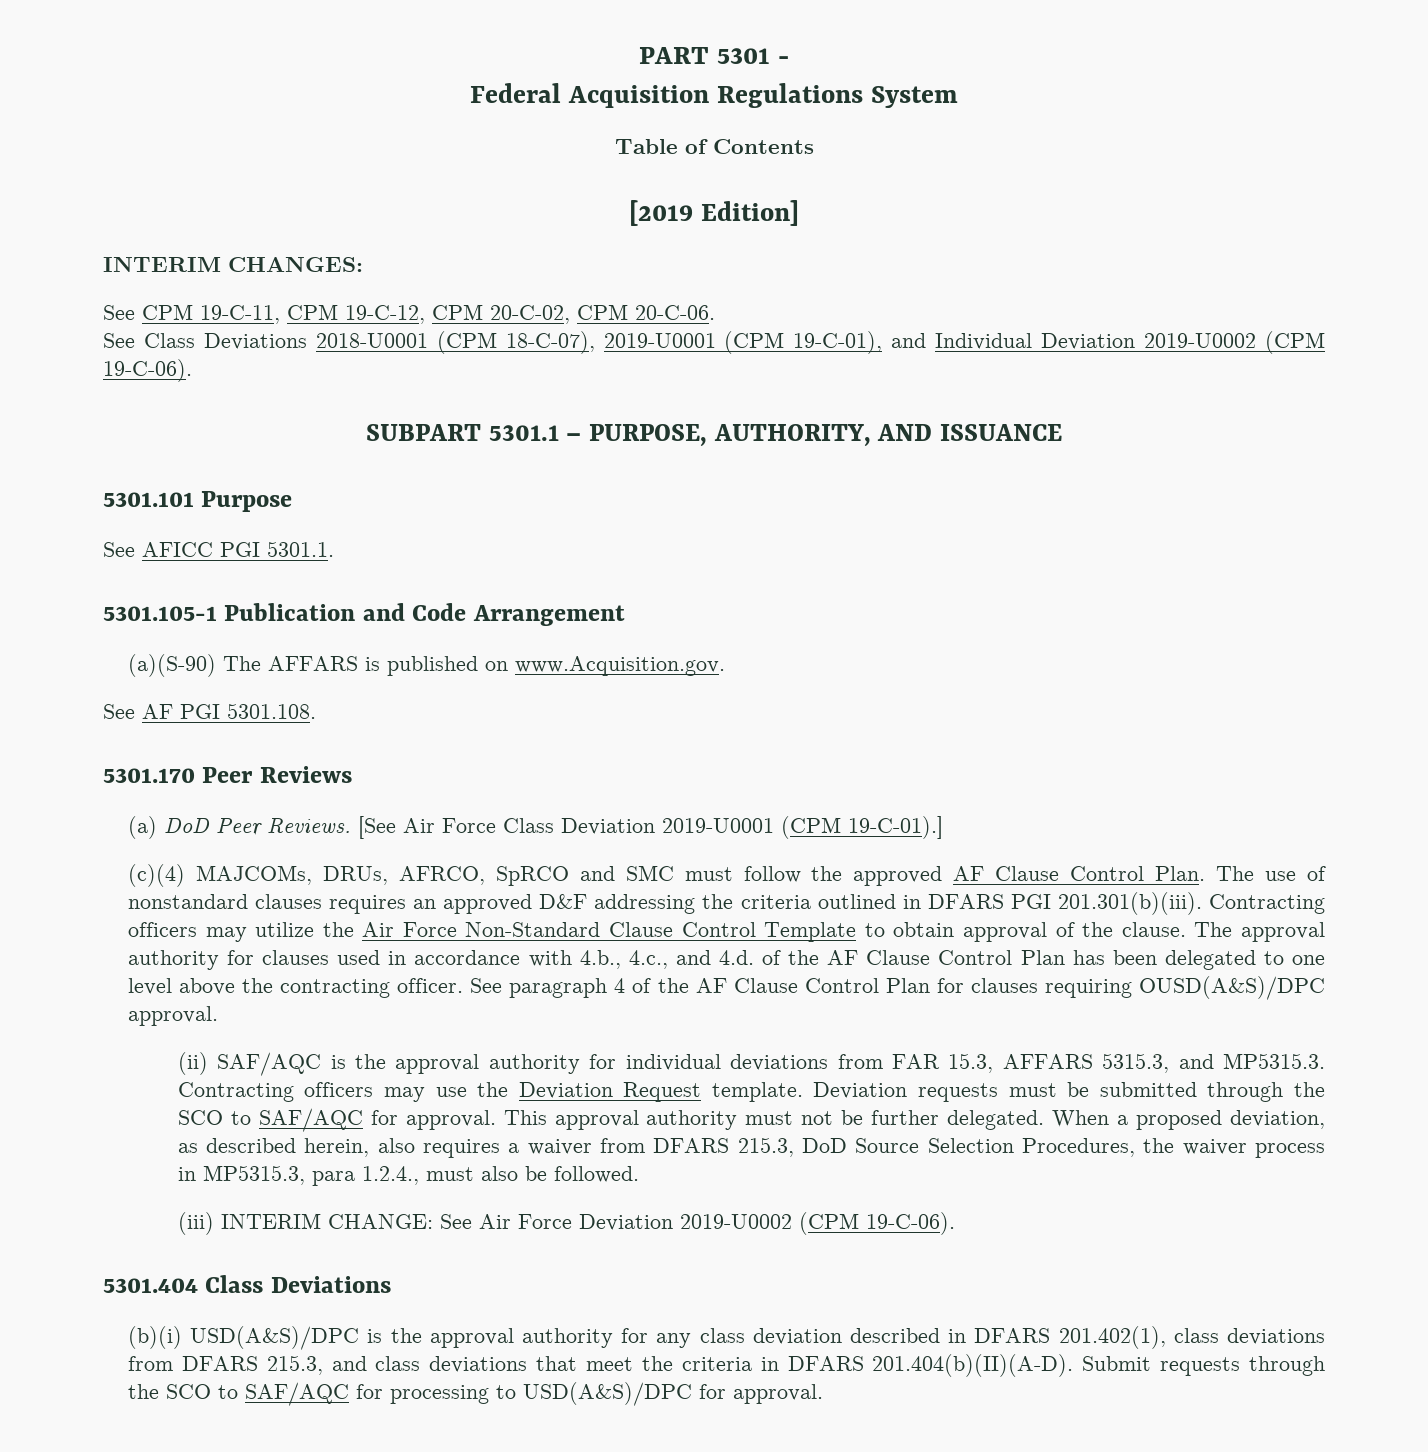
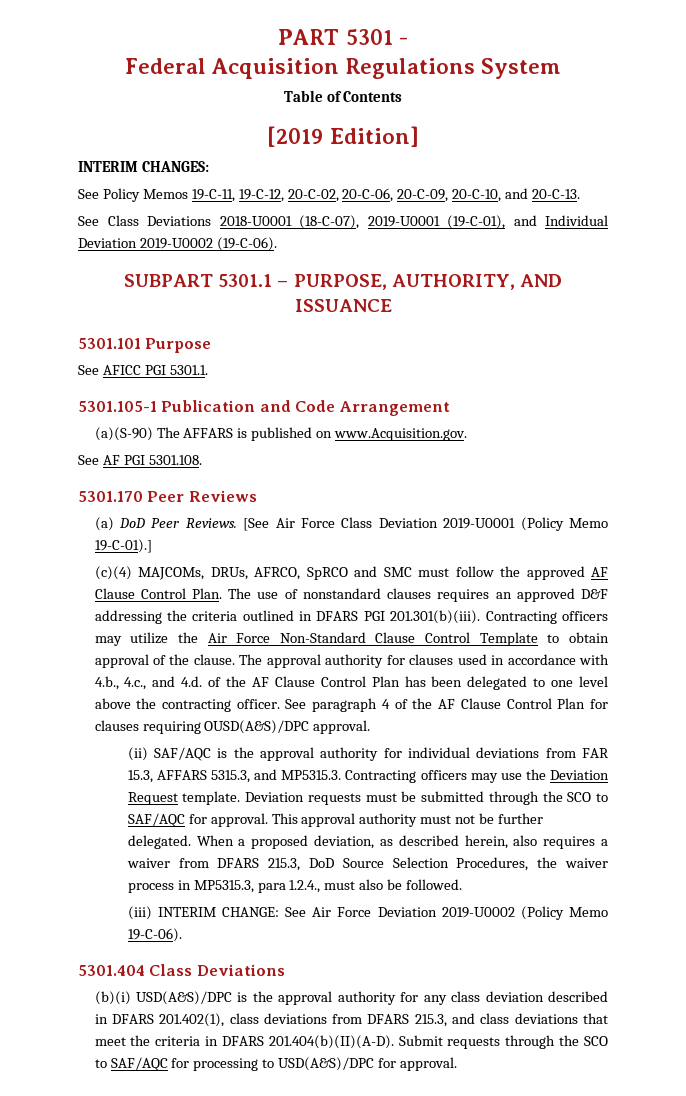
- See CPM 19-C-11, CPM 19-C-12, CPM 20-C-02, CPM 20-C-06.
+ See Policy Memos 19-C-11, 19-C-12, 20-C-02, 20-C-06, 20-C-09, 20-C-10, and 20-C-13.
- See Class Deviations 2018-U0001 (CPM 18-C-07), 2019-U0001 (CPM 19-C-01), and Individual Deviation 2019-U0002 (CPM 19-C-06).
+ See Class Deviations 2018-U0001 (18-C-07), 2019-U0001 (19-C-01), and Individual Deviation 2019-U0002 (19-C-06).
- [See Air Force Class Deviation 2019-U0001 (CPM 19-C-01).]
+ [See Air Force Class Deviation 2019-U0001 (Policy Memo 19-C-01).]
- (iii) INTERIM CHANGE: See Air Force Deviation 2019-U0002 (CPM 19-C-06).
+ (iii) INTERIM CHANGE: See Air Force Deviation 2019-U0002 (Policy Memo 19-C-06).

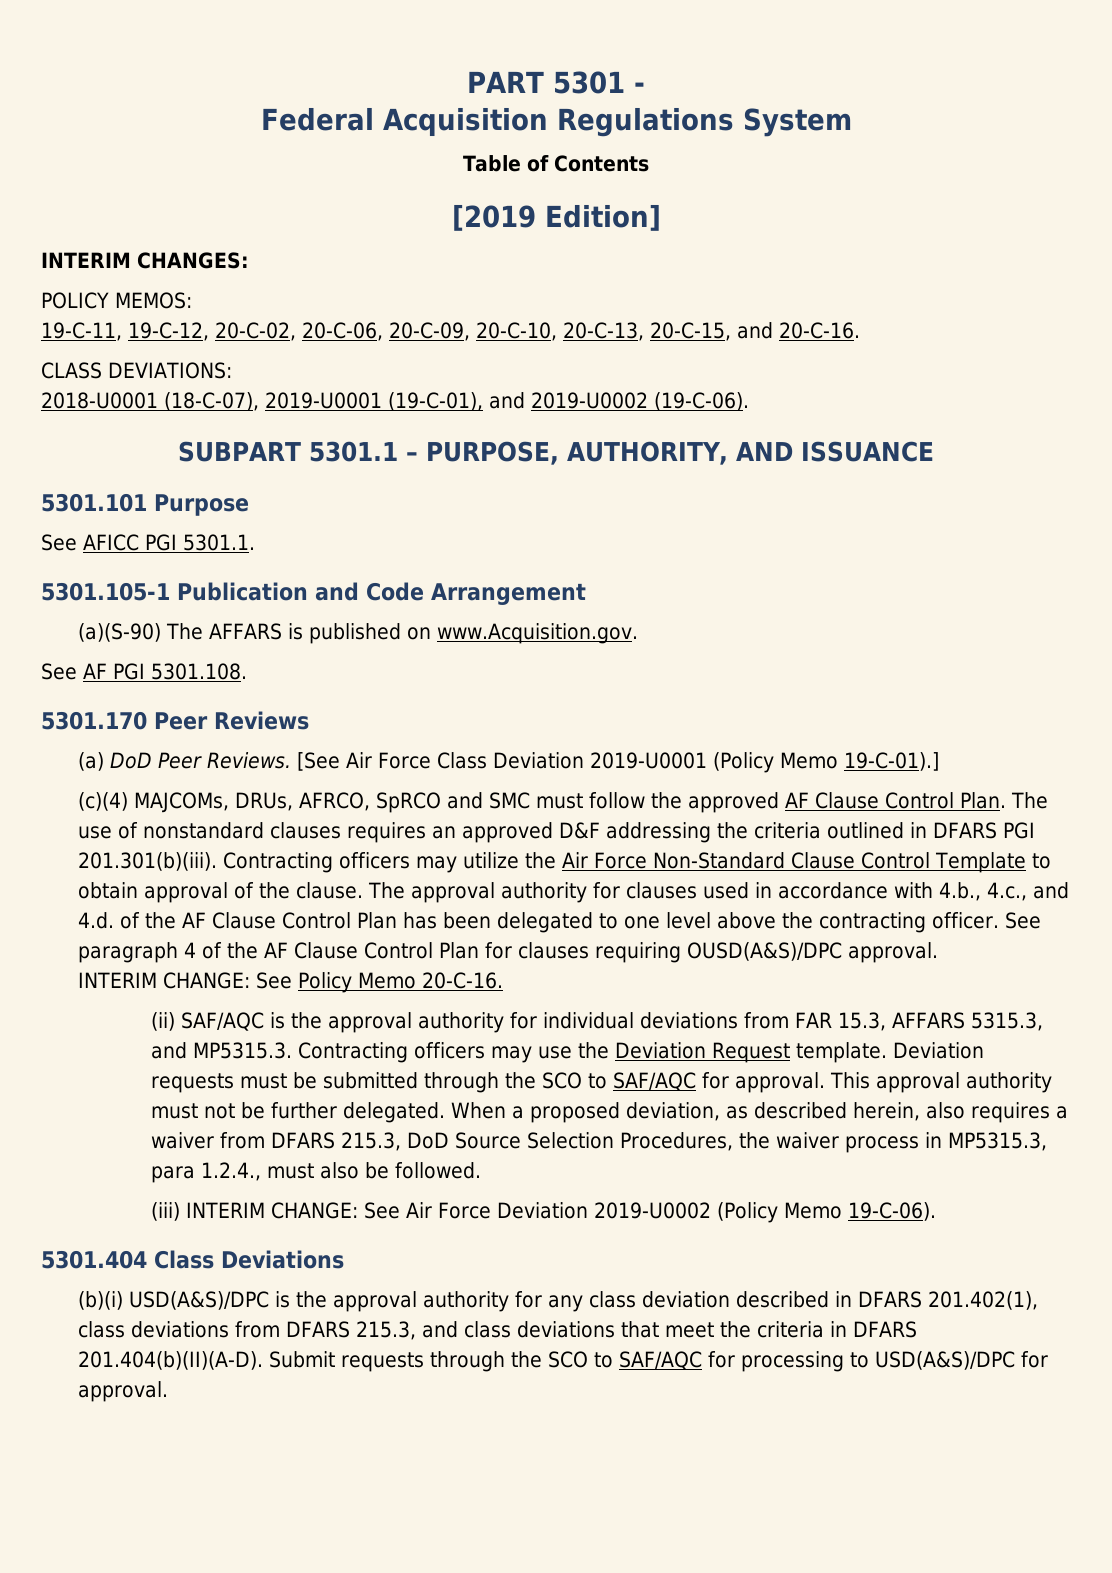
- See Policy Memos 19-C-11, 19-C-12, 20-C-02, 20-C-06, 20-C-09, 20-C-10, and 20-C-13.
- See Class Deviations 2018-U0001 (18-C-07), 2019-U0001 (19-C-01), and Individual Deviation 2019-U0002 (19-C-06).
+ POLICY MEMOS:
+ 19-C-11, 19-C-12, 20-C-02, 20-C-06, 20-C-09, 20-C-10, 20-C-13, 20-C-15, and 20-C-16.
+ CLASS DEVIATIONS:
+ 2018-U0001 (18-C-07), 2019-U0001 (19-C-01), and 2019-U0002 (19-C-06).
+ INTERIM CHANGE: See Policy Memo 20-C-16.

